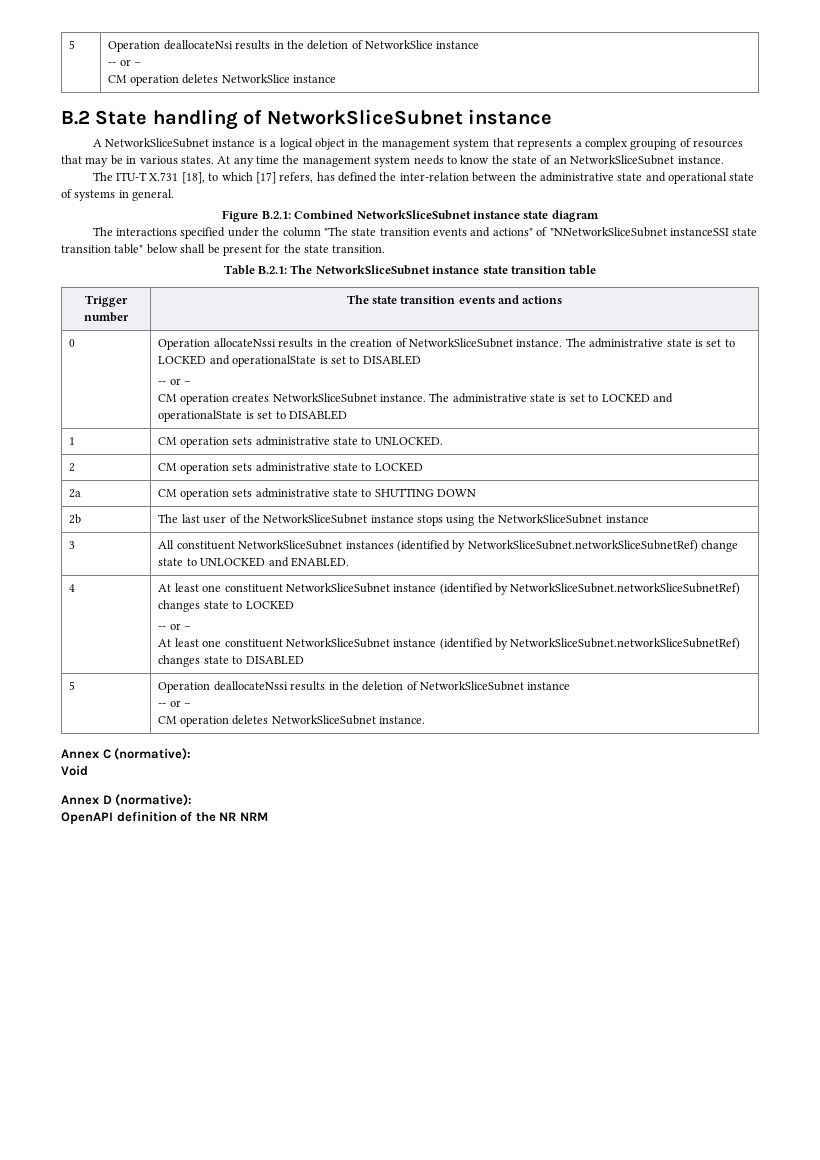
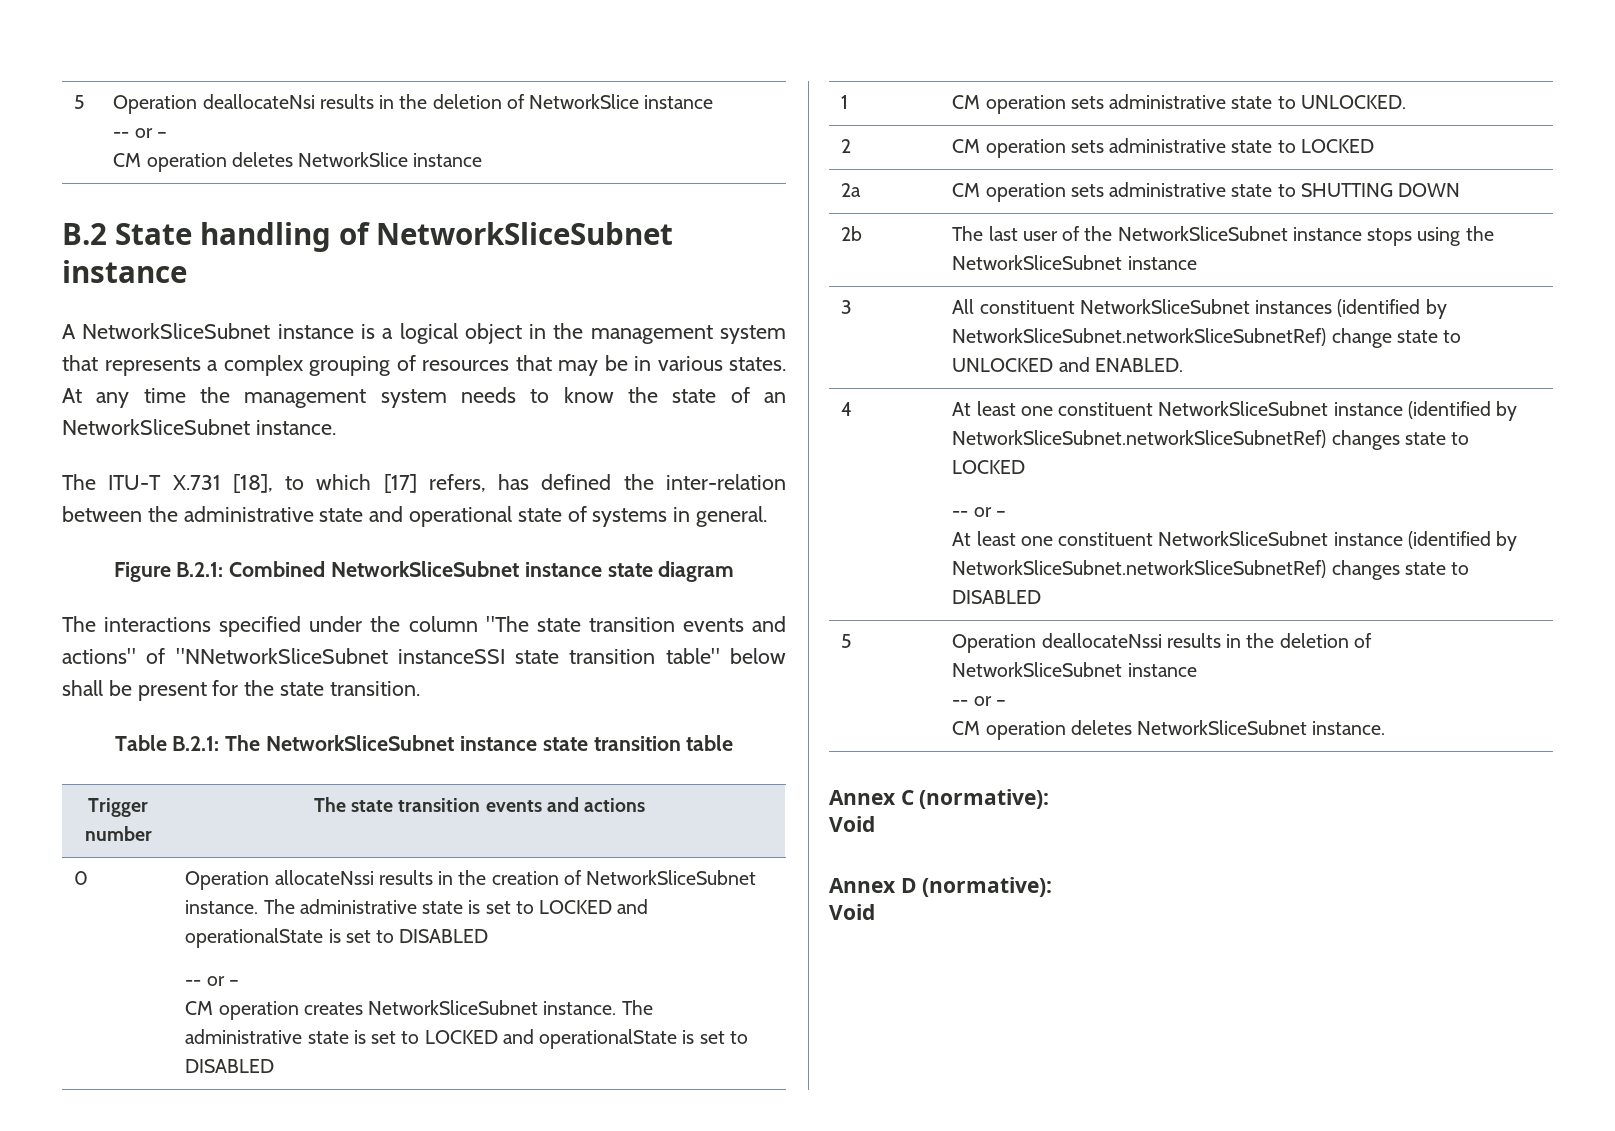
  Annex D (normative):
- OpenAPI definition of the NR NRM
+ Void

